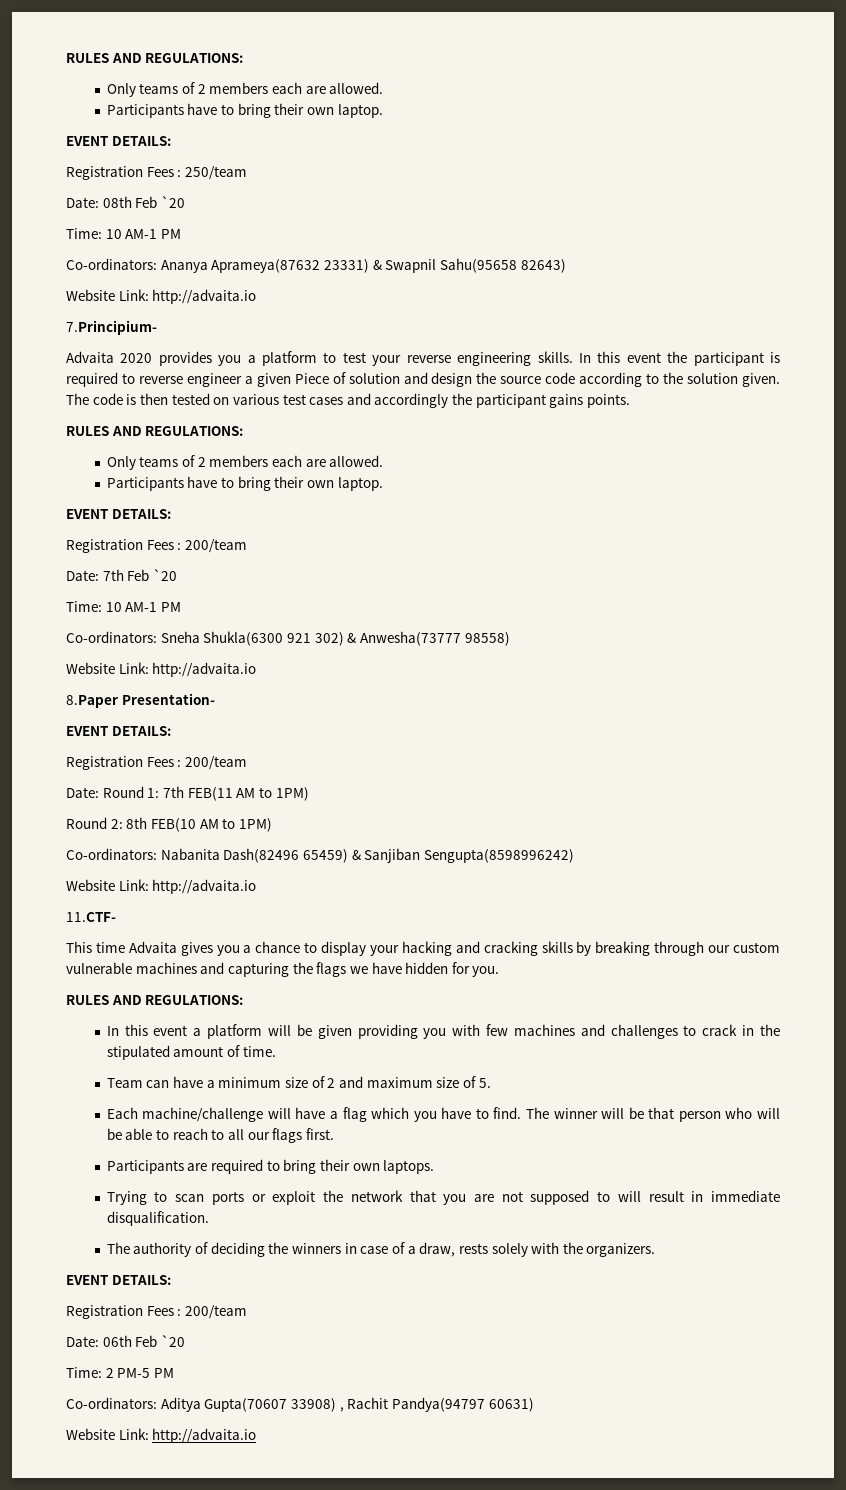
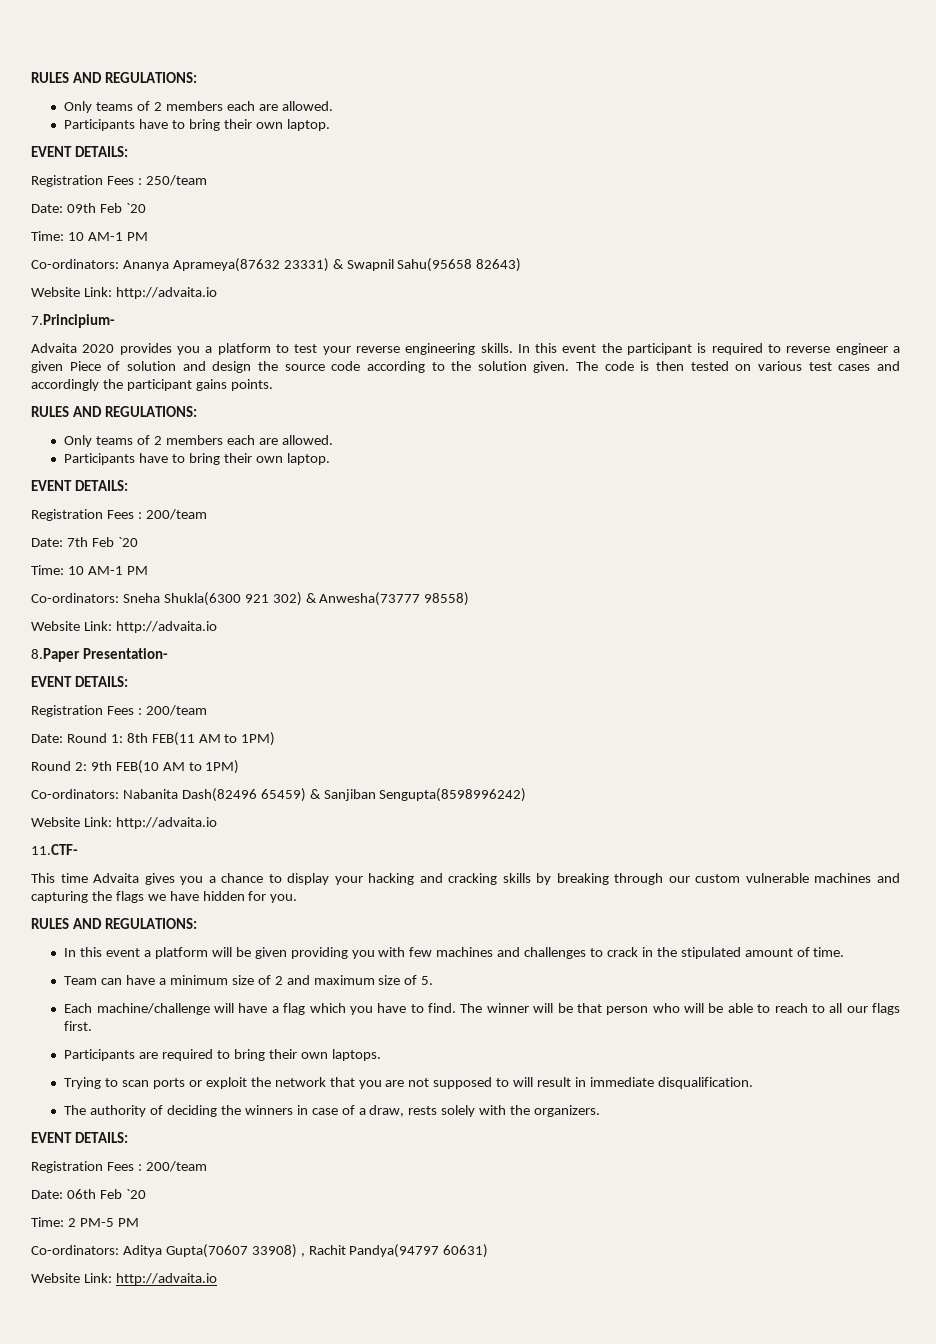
- Date: 08th Feb `20
+ Date: 09th Feb `20
- Date: Round 1: 7th FEB(11 AM to 1PM)
+ Date: Round 1: 8th FEB(11 AM to 1PM)
- Round 2: 8th FEB(10 AM to 1PM)
+ Round 2: 9th FEB(10 AM to 1PM)

